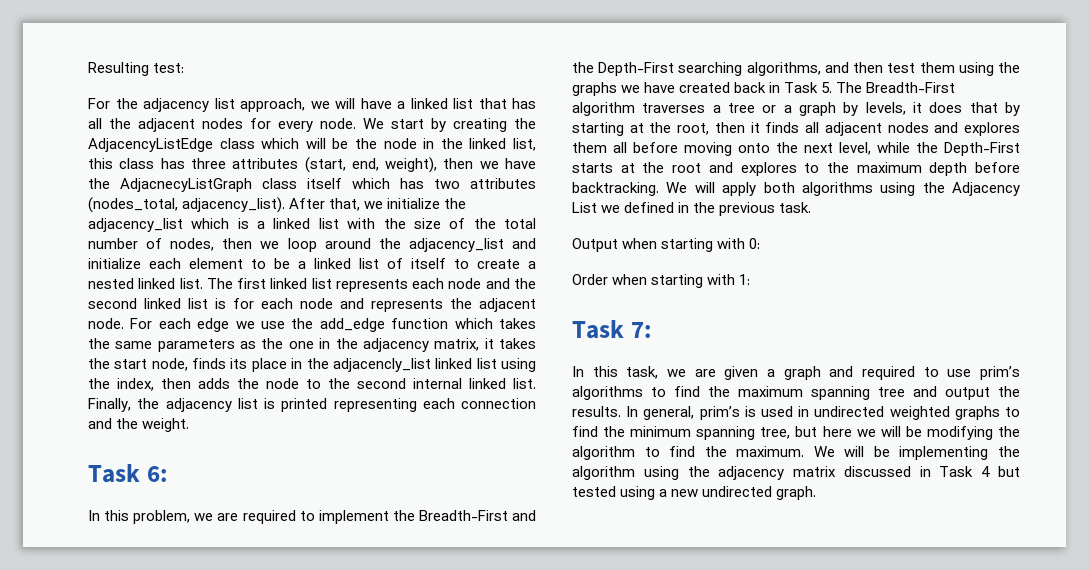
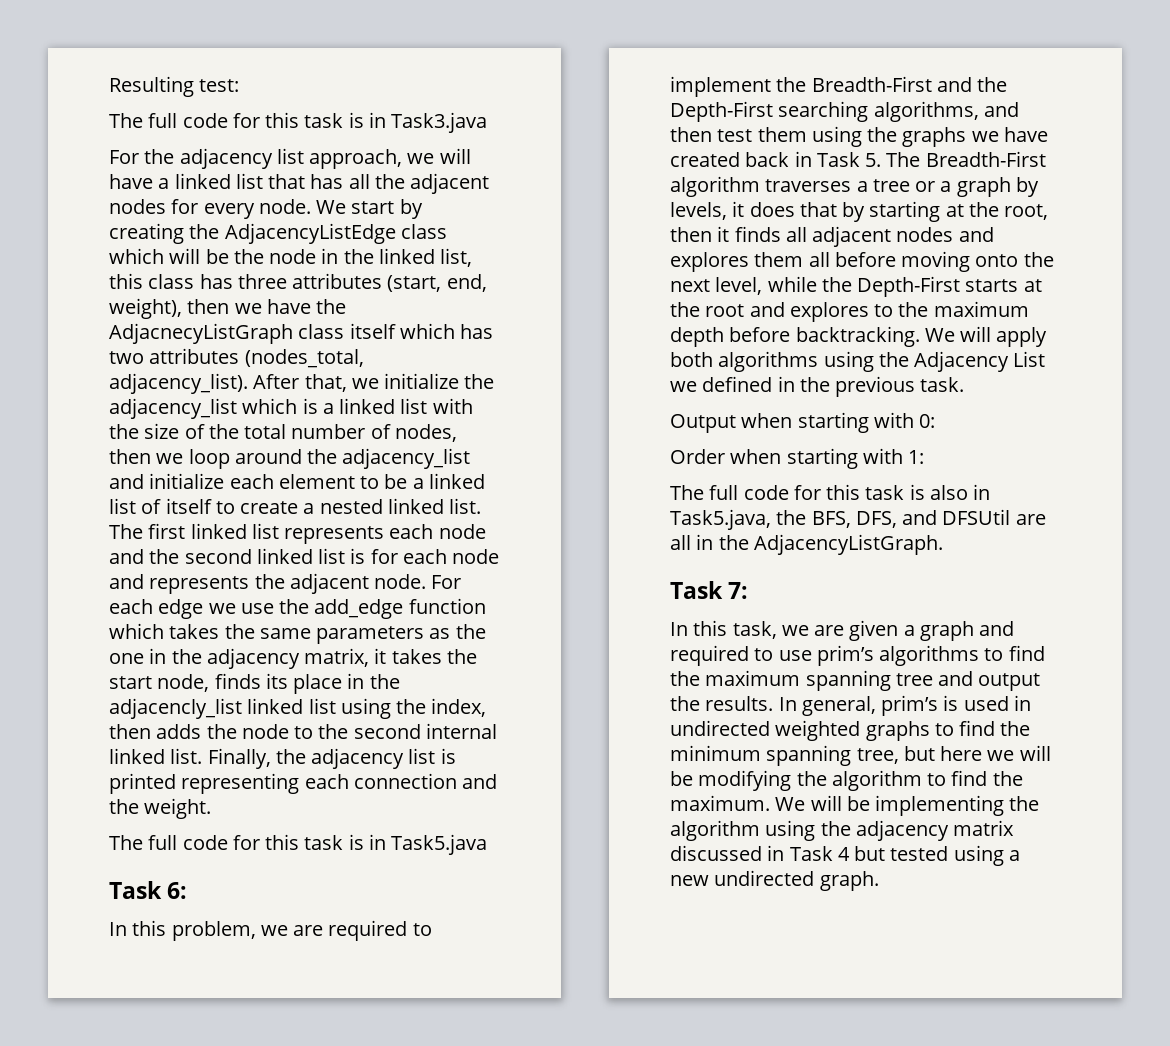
+ The full code for this task is in Task3.java
+ The full code for this task is in Task5.java
+ The full code for this task is also in Task5.java, the BFS, DFS, and DFSUtil are all in the AdjacencyListGraph.

